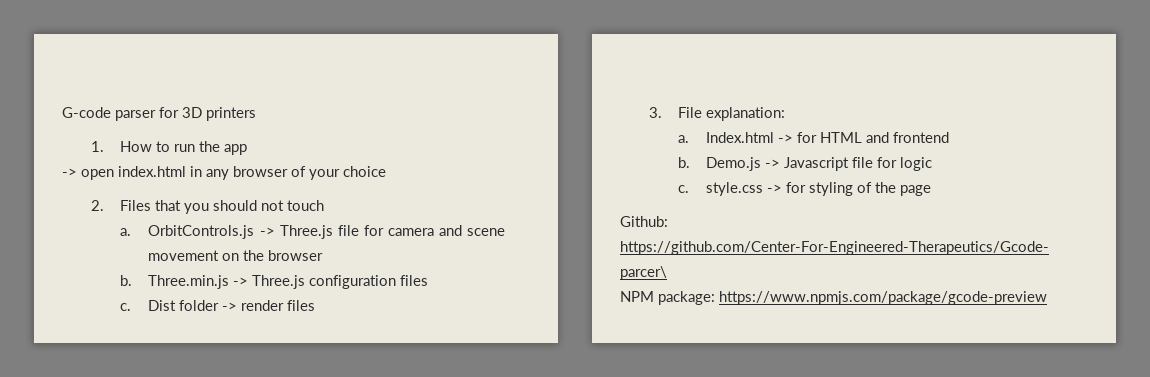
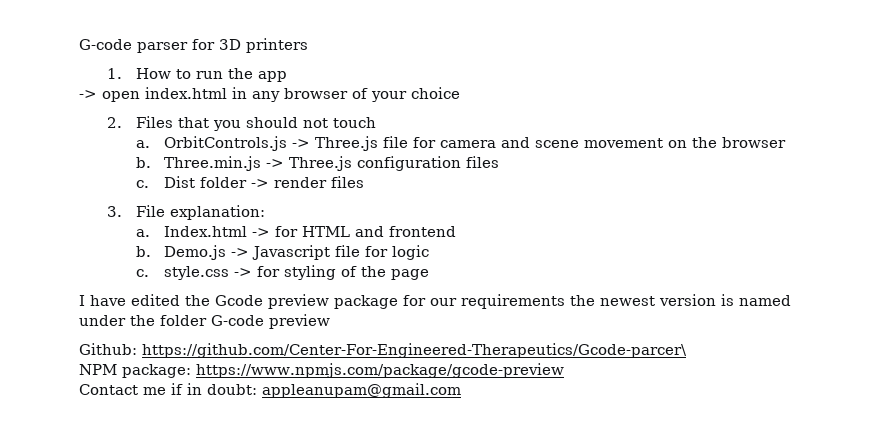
+ I have edited the Gcode preview package for our requirements the newest version is named under the folder G-code preview
+ Contact me if in doubt: appleanupam@gmail.com

